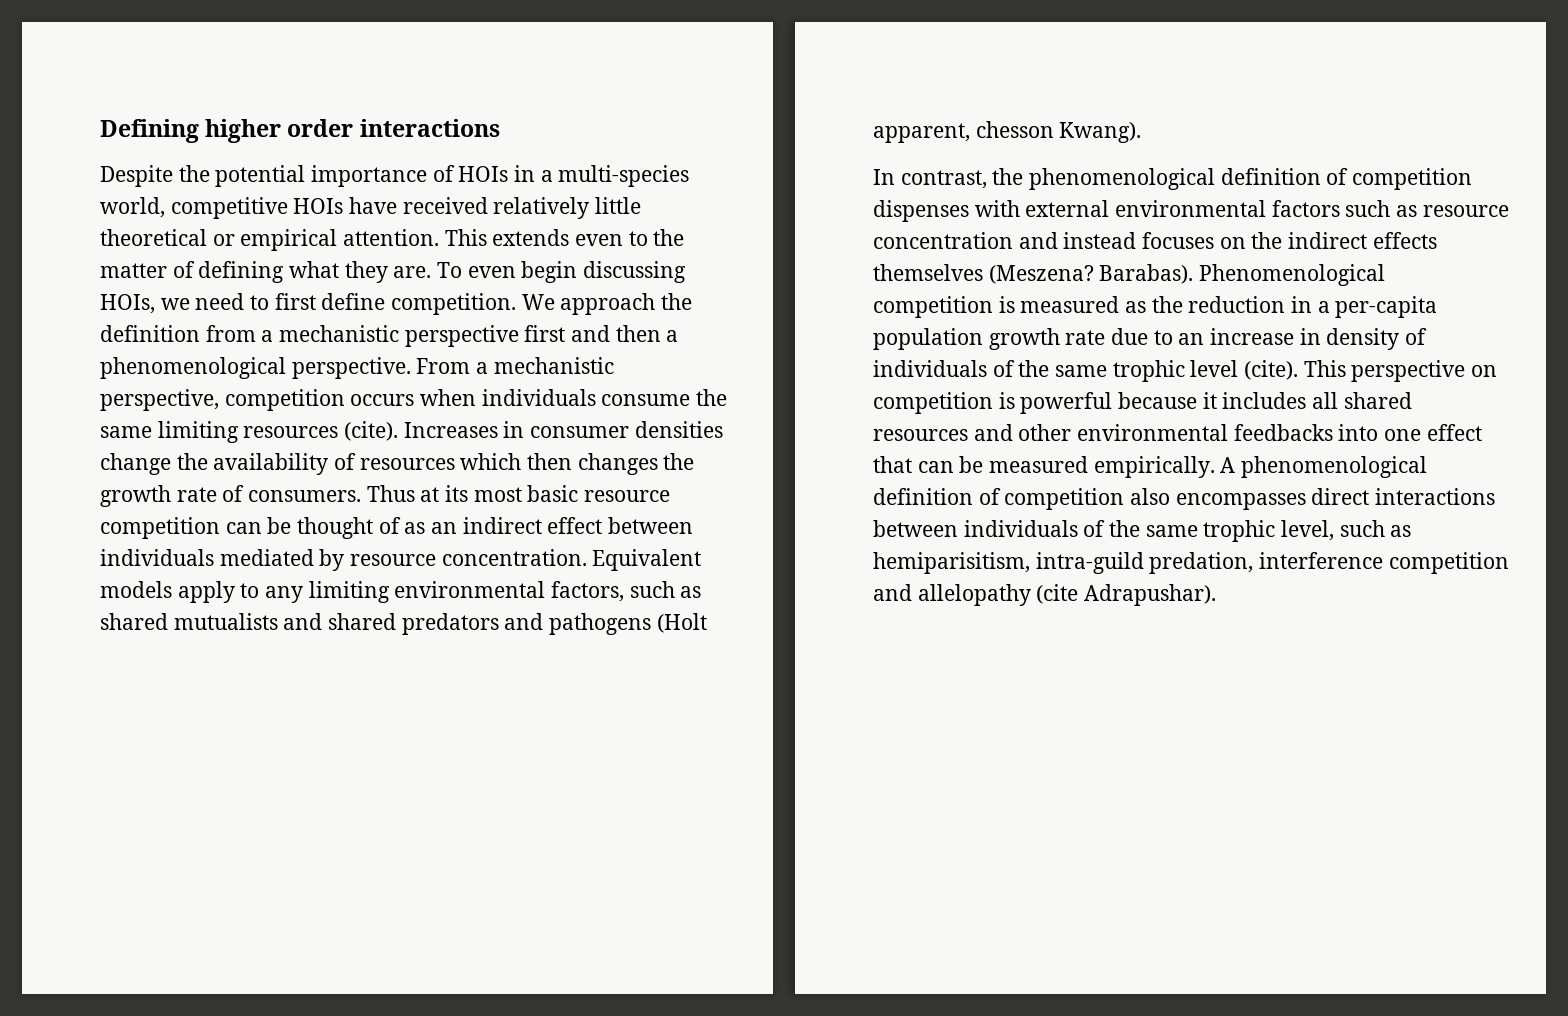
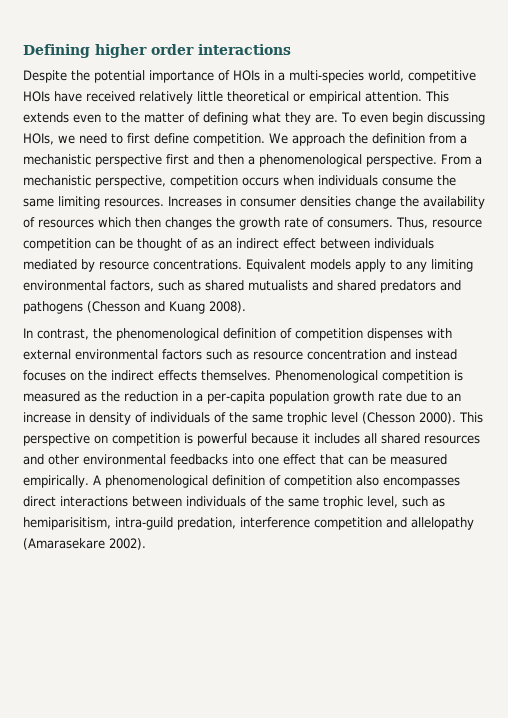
- From a mechanistic perspective, competition occurs when individuals consume the same limiting resources (cite).
+ From a mechanistic perspective, competition occurs when individuals consume the same limiting resources.
- Thus at its most basic resource competition can be thought of as an indirect effect between individuals mediated by resource concentration.
+ Thus, resource competition can be thought of as an indirect effect between individuals mediated by resource concentrations.
- Equivalent models apply to any limiting environmental factors, such as shared mutualists and shared predators and pathogens (Holt apparent, chesson Kwang).
+ Equivalent models apply to any limiting environmental factors, such as shared mutualists and shared predators and pathogens (Chesson and Kuang 2008).
- In contrast, the phenomenological definition of competition dispenses with external environmental factors such as resource concentration and instead focuses on the indirect effects themselves (Meszena? Barabas).
+ In contrast, the phenomenological definition of competition dispenses with external environmental factors such as resource concentration and instead focuses on the indirect effects themselves.
- Phenomenological competition is measured as the reduction in a per-capita population growth rate due to an increase in density of individuals of the same trophic level (cite).
+ Phenomenological competition is measured as the reduction in a per-capita population growth rate due to an increase in density of individuals of the same trophic level (Chesson 2000).
- A phenomenological definition of competition also encompasses direct interactions between individuals of the same trophic level, such as hemiparisitism, intra-guild predation, interference competition and allelopathy (cite Adrapushar).
+ A phenomenological definition of competition also encompasses direct interactions between individuals of the same trophic level, such as hemiparisitism, intra-guild predation, interference competition and allelopathy (Amarasekare 2002).

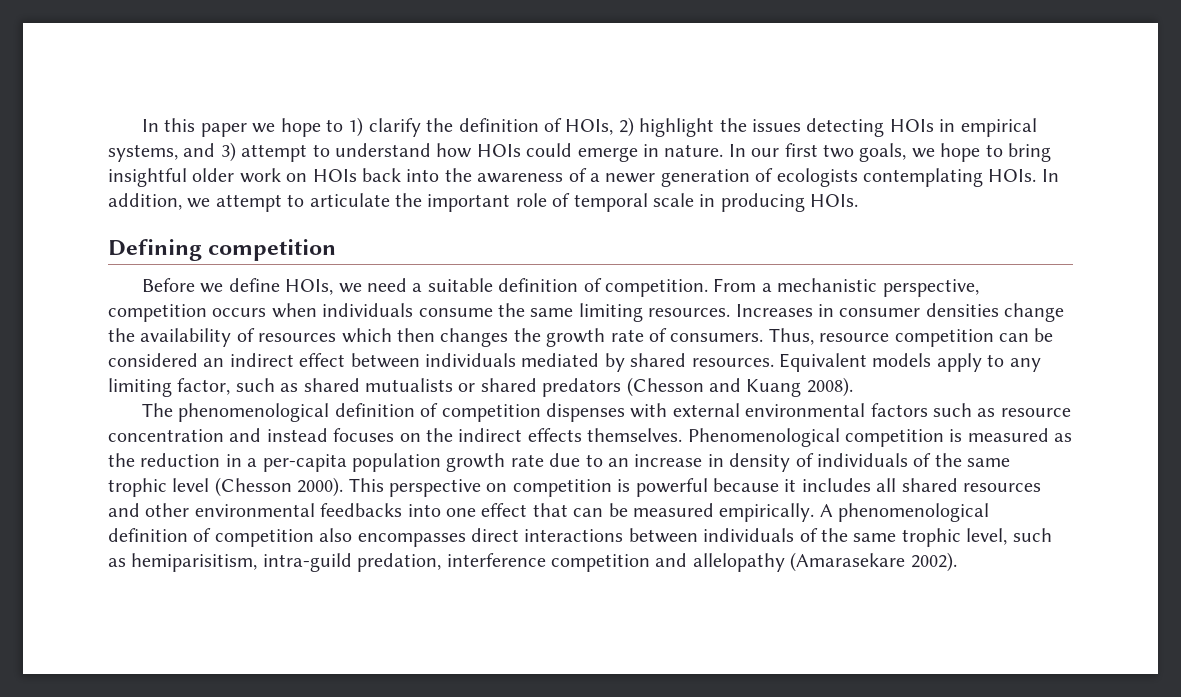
- Defining higher order interactions
- Despite the potential importance of HOIs in a multi-species world, competitive HOIs have received relatively little theoretical or empirical attention. This extends even to the matter of defining what they are. To even begin discussing HOIs, we need to first define competition. We approach the definition from a mechanistic perspective first and then a phenomenological perspective.
+ In this paper we hope to 1) clarify the definition of HOIs, 2) highlight the issues detecting HOIs in empirical systems, and 3) attempt to understand how HOIs could emerge in nature. In our first two goals, we hope to bring insightful older work on HOIs back into the awareness of a newer generation of ecologists contemplating HOIs. In addition, we attempt to articulate the important role of temporal scale in producing HOIs.
+ Defining competition
+ Before we define HOIs, we need a suitable definition of competition.
- Thus, resource competition can be thought of as an indirect effect between individuals mediated by resource concentrations.
+ Thus, resource competition can be considered an indirect effect between individuals mediated by shared resources.
- Equivalent models apply to any limiting environmental factors, such as shared mutualists and shared predators and pathogens (Chesson and Kuang 2008).
+ Equivalent models apply to any limiting factor, such as shared mutualists or shared predators (Chesson and Kuang 2008).
- In contrast, the phenomenological definition of competition dispenses with external environmental factors such as resource concentration and instead focuses on the indirect effects themselves.
+ The phenomenological definition of competition dispenses with external environmental factors such as resource concentration and instead focuses on the indirect effects themselves.

